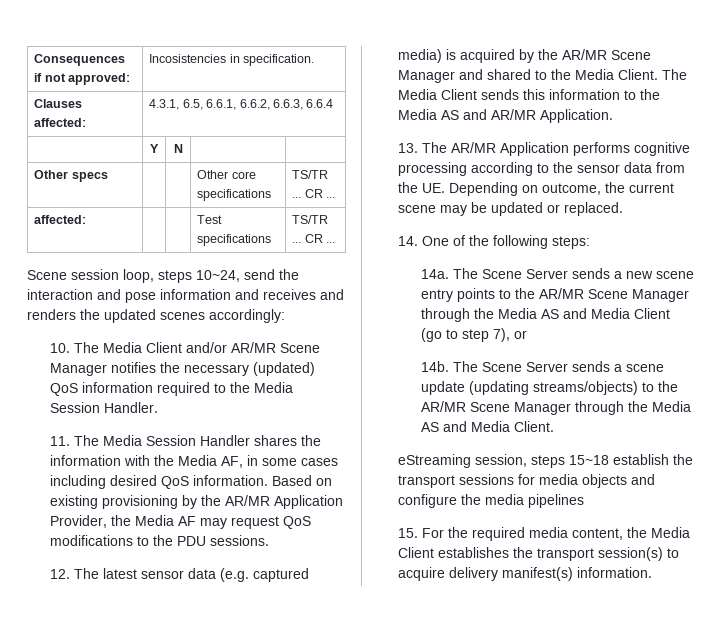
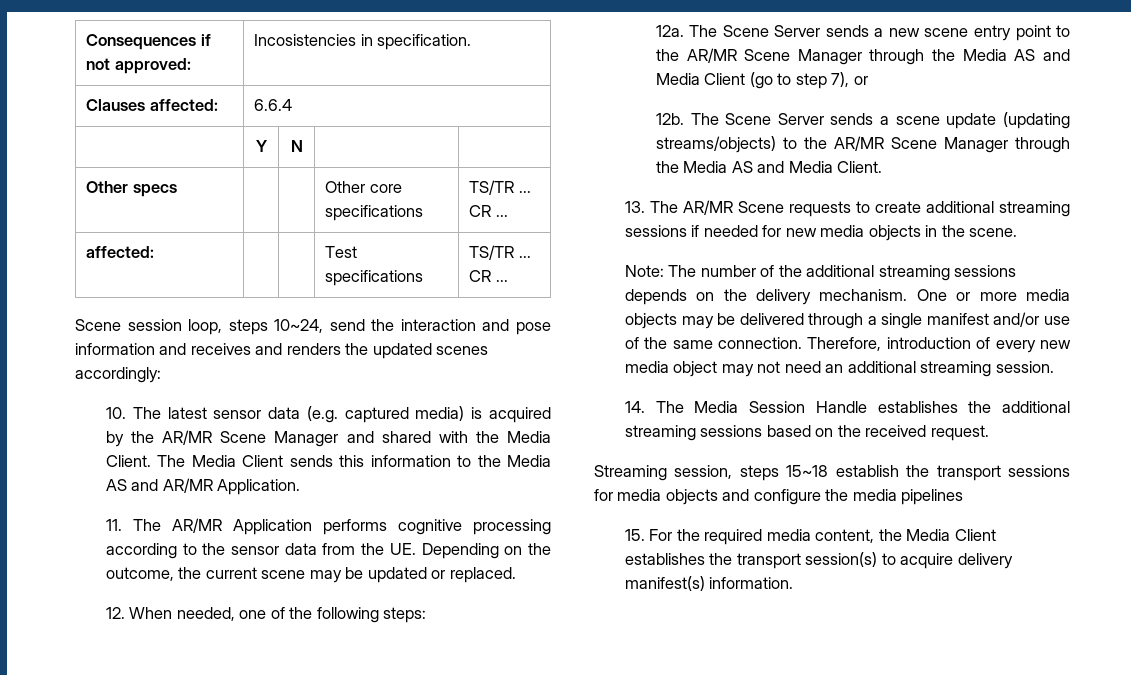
- Clauses affected: | 4.3.1, 6.5, 6.6.1, 6.6.2, 6.6.3, 6.6.4
+ Clauses affected: | 6.6.4
- 10. The Media Client and/or AR/MR Scene Manager notifies the necessary (updated) QoS information required to the Media Session Handler.
- 11. The Media Session Handler shares the information with the Media AF, in some cases including desired QoS information. Based on existing provisioning by the AR/MR Application Provider, the Media AF may request QoS modifications to the PDU sessions.
- 12. The latest sensor data (e.g. captured media) is acquired by the AR/MR Scene Manager and shared to the Media Client.
+ 10. The latest sensor data (e.g. captured media) is acquired by the AR/MR Scene Manager and shared with the Media Client.
- 13. The AR/MR Application performs cognitive processing according to the sensor data from the UE. Depending on outcome, the current scene may be updated or replaced.
+ 11. The AR/MR Application performs cognitive processing according to the sensor data from the UE. Depending on the outcome, the current scene may be updated or replaced.
- 14. One of the following steps:
+ 12. When needed, one of the following steps:
- 14a.
+ 12a.
- The Scene Server sends a new scene entry points to the AR/MR Scene Manager through the Media AS and Media Client (go to step 7), or
+ The Scene Server sends a new scene entry point to the AR/MR Scene Manager through the Media AS and Media Client (go to step 7), or
- 14b.
+ 12b.
- eStreaming session, steps 15~18 establish the transport sessions for media objects and configure the media pipelines
+ 13. The AR/MR Scene requests to create additional streaming sessions if needed for new media objects in the scene.
+ Note: The number of the additional streaming sessions depends on the delivery mechanism. One or more media objects may be delivered through a single manifest and/or use of the same connection. Therefore, introduction of every new media object may not need an additional streaming session.
+ 14. The Media Session Handle establishes the additional streaming sessions based on the received request.
+ Streaming session, steps 15~18 establish the transport sessions for media objects and configure the media pipelines

